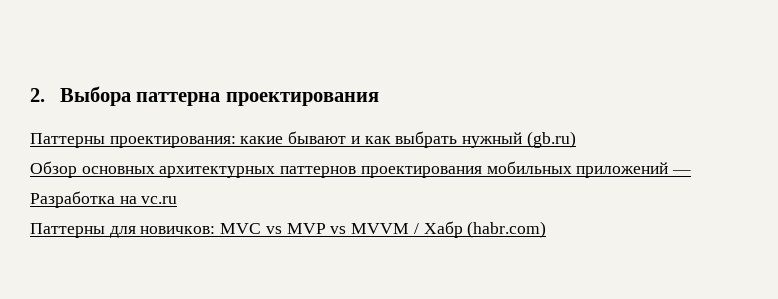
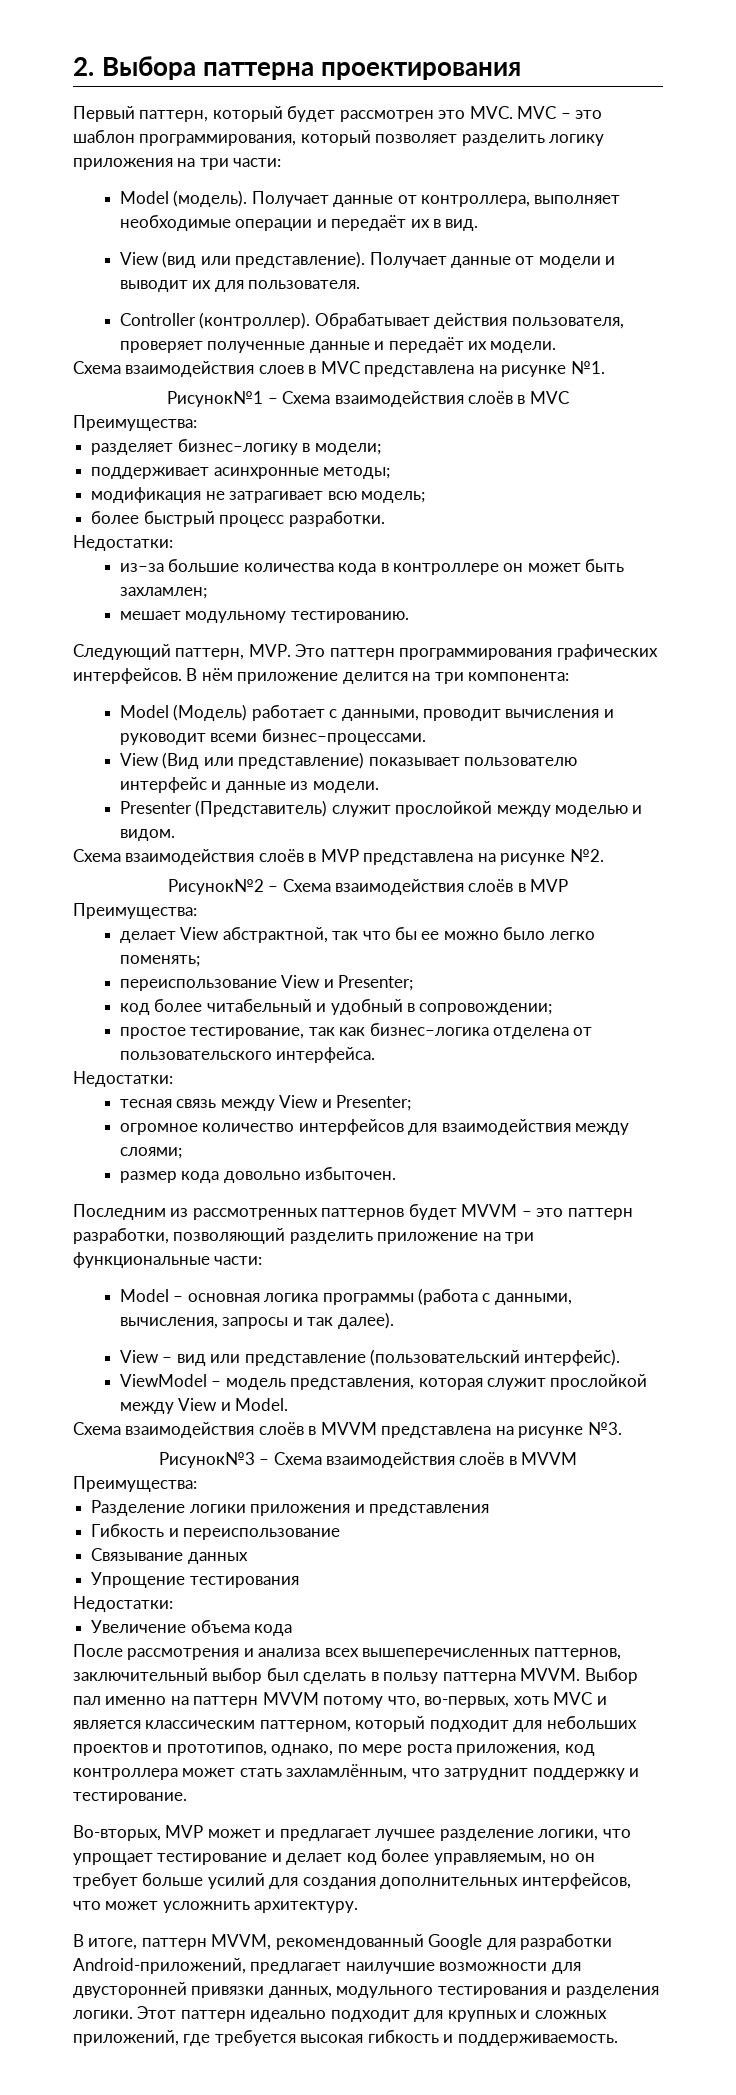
- Паттерны проектирования: какие бывают и как выбрать нужный (gb.ru)
- Обзор основных архитектурных паттернов проектирования мобильных приложений — Разработка на vc.ru
- Паттерны для новичков: MVC vs MVP vs MVVM / Хабр (habr.com)
+ Первый паттерн, который будет рассмотрен это MVС. MVC – это шаблон программирования, который позволяет разделить логику приложения на три части:
+ Model (модель). Получает данные от контроллера, выполняет необходимые операции и передаёт их в вид.
+ View (вид или представление). Получает данные от модели и выводит их для пользователя.
+ Controller (контроллер). Обрабатывает действия пользователя, проверяет полученные данные и передаёт их модели.
+ Схема взаимодействия слоев в MVС представлена на рисунке №1.
+ Рисунок№1 – Схема взаимодействия слоёв в MVС
+ Преимущества:
+ разделяет бизнес–логику в модели;
+ поддерживает асинхронные методы;
+ модификация не затрагивает всю модель;
+ более быстрый процесс разработки.
+ Недостатки:
+ из–за большие количества кода в контроллере он может быть захламлен;
+ мешает модульному тестированию.
+ Следующий паттерн, MVP. Это паттерн программирования графических интерфейсов. В нём приложение делится на три компонента:
+ Model (Модель) работает с данными, проводит вычисления и руководит всеми бизнес–процессами.
+ View (Вид или представление) показывает пользователю интерфейс и данные из модели.
+ Presenter (Представитель) служит прослойкой между моделью и видом.
+ Схема взаимодействия слоёв в MVP представлена на рисунке №2.
+ Рисунок№2 – Схема взаимодействия слоёв в MVP
+ Преимущества:
+ делает View абстрактной, так что бы ее можно было легко поменять;
+ переиспользование View и Presenter;
+ код более читабельный и удобный в сопровождении;
+ простое тестирование, так как бизнес–логика отделена от пользовательского интерфейса.
+ Недостатки:
+ тесная связь между View и Presenter;
+ огромное количество интерфейсов для взаимодействия между слоями;
+ размер кода довольно избыточен.
+ Последним из рассмотренных паттернов будет MVVM – это паттерн разработки, позволяющий разделить приложение на три функциональные части:
+ Model – основная логика программы (работа с данными, вычисления, запросы и так далее).
+ View – вид или представление (пользовательский интерфейс).
+ ViewModel – модель представления, которая служит прослойкой между View и Model.
+ Схема взаимодействия слоёв в MVVM представлена на рисунке №3.
+ Рисунок№3 – Схема взаимодействия слоёв в MVVM
+ Преимущества:
+ Разделение логики приложения и представления
+ Гибкость и переиспользование
+ Связывание данных
+ Упрощение тестирования
+ Недостатки:
+ Увеличение объема кода
+ После рассмотрения и анализа всех вышеперечисленных паттернов, заключительный выбор был сделать в пользу паттерна MVVM. Выбор пал именно на паттерн MVVM потому что, во-первых, хоть MVC и является классическим паттерном, который подходит для небольших проектов и прототипов, однако, по мере роста приложения, код контроллера может стать захламлённым, что затруднит поддержку и тестирование.
+ Во-вторых, MVP может и предлагает лучшее разделение логики, что упрощает тестирование и делает код более управляемым, но он требует больше усилий для создания дополнительных интерфейсов, что может усложнить архитектуру.
+ В итоге, паттерн MVVM, рекомендованный Google для разработки Android-приложений, предлагает наилучшие возможности для двусторонней привязки данных, модульного тестирования и разделения логики. Этот паттерн идеально подходит для крупных и сложных приложений, где требуется высокая гибкость и поддерживаемость.

